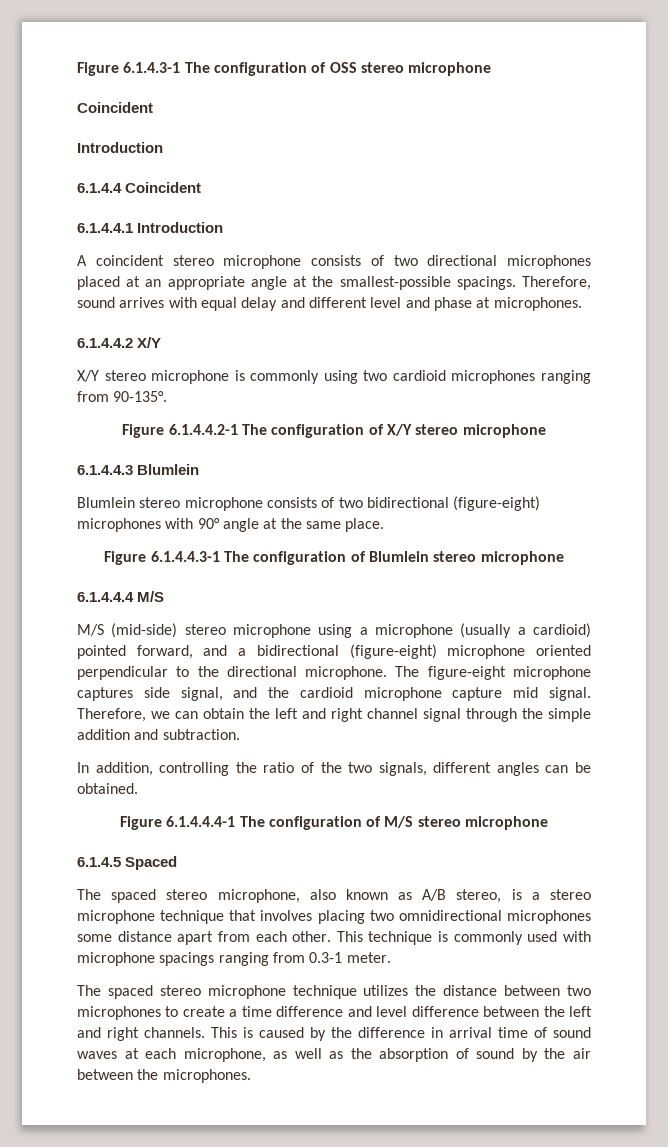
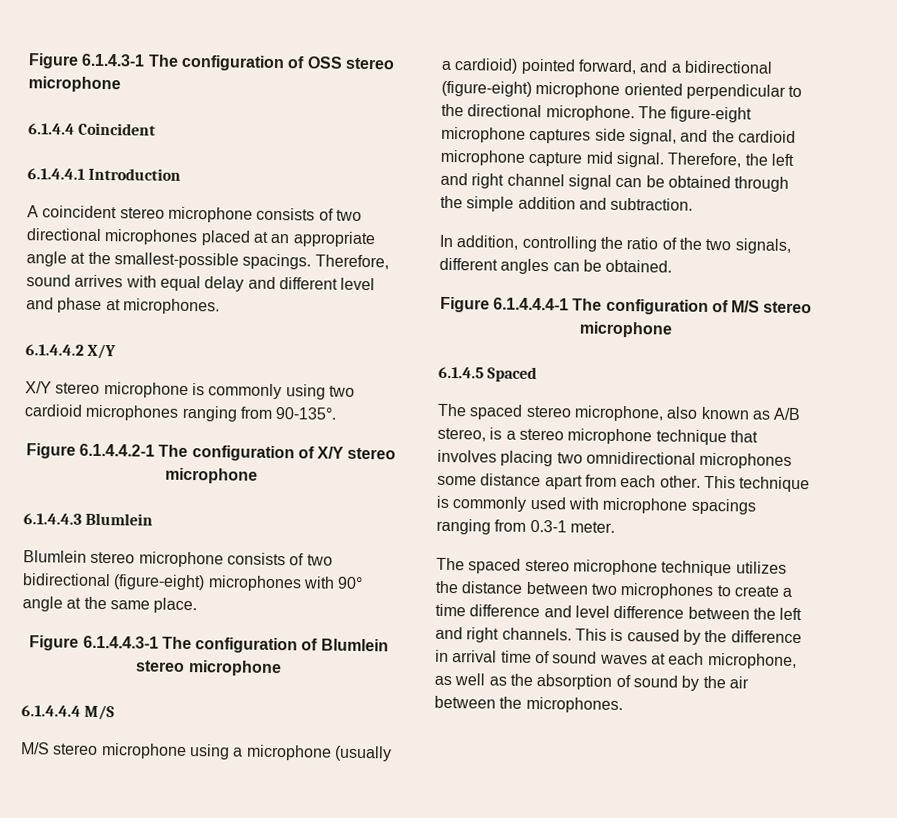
  Figure 6.1.4.3-1 The configuration of OSS stereo microphone
- Coincident
- Introduction
- M/S (mid-side) stereo microphone using a microphone (usually a cardioid) pointed forward, and a bidirectional (figure-eight) microphone oriented perpendicular to the directional microphone.
+ M/S stereo microphone using a microphone (usually a cardioid) pointed forward, and a bidirectional (figure-eight) microphone oriented perpendicular to the directional microphone.
- Therefore, we can obtain the left and right channel signal through the simple addition and subtraction.
+ Therefore, the left and right channel signal can be obtained through the simple addition and subtraction.

